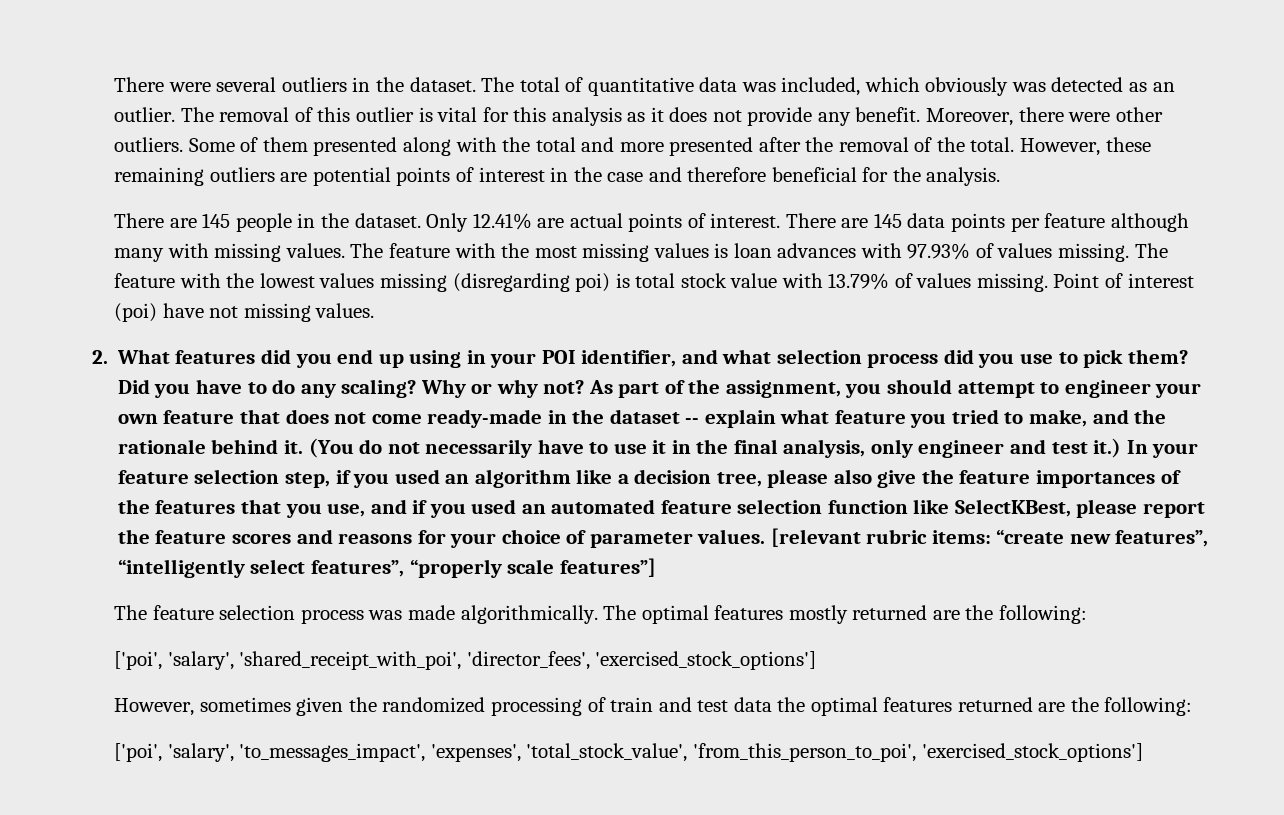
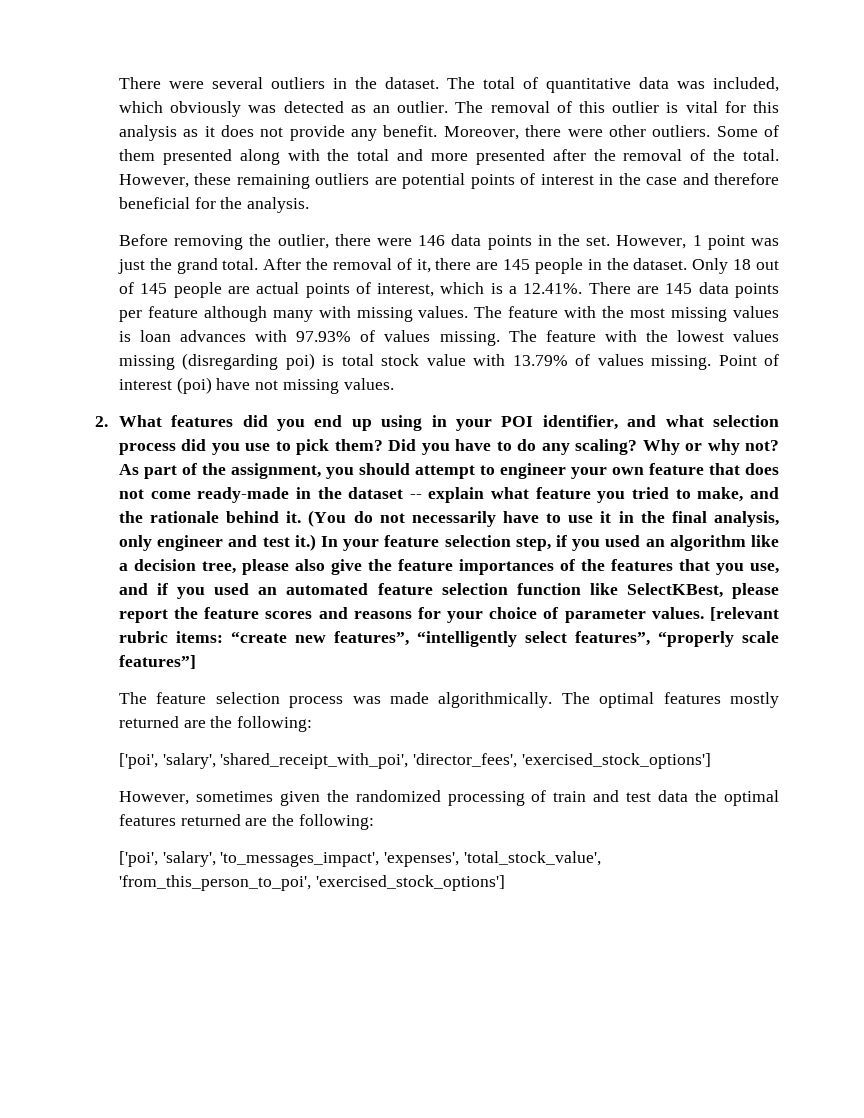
- There are 145 people in the dataset.
+ Before removing the outlier, there were 146 data points in the set. However, 1 point was just the grand total. After the removal of it, there are 145 people in the dataset.
- Only 12.41% are actual points of interest. There are 145 data points per feature although many with missing values.
+ Only 18 out of 145 people are actual points of interest, which is a 12.41%. There are 145 data points per feature although many with missing values.

